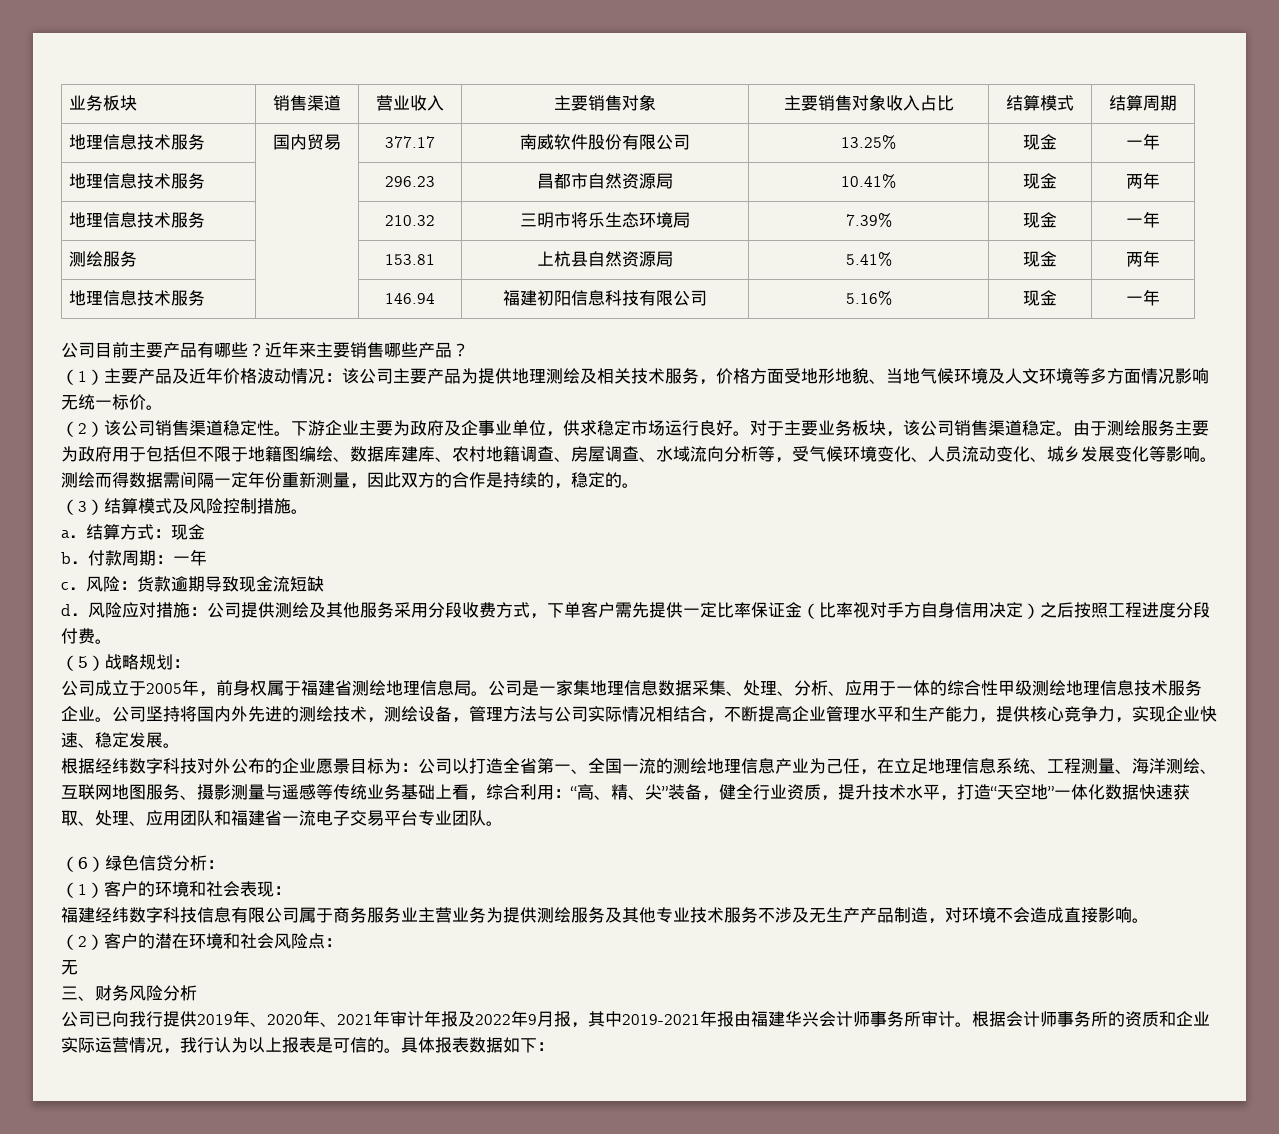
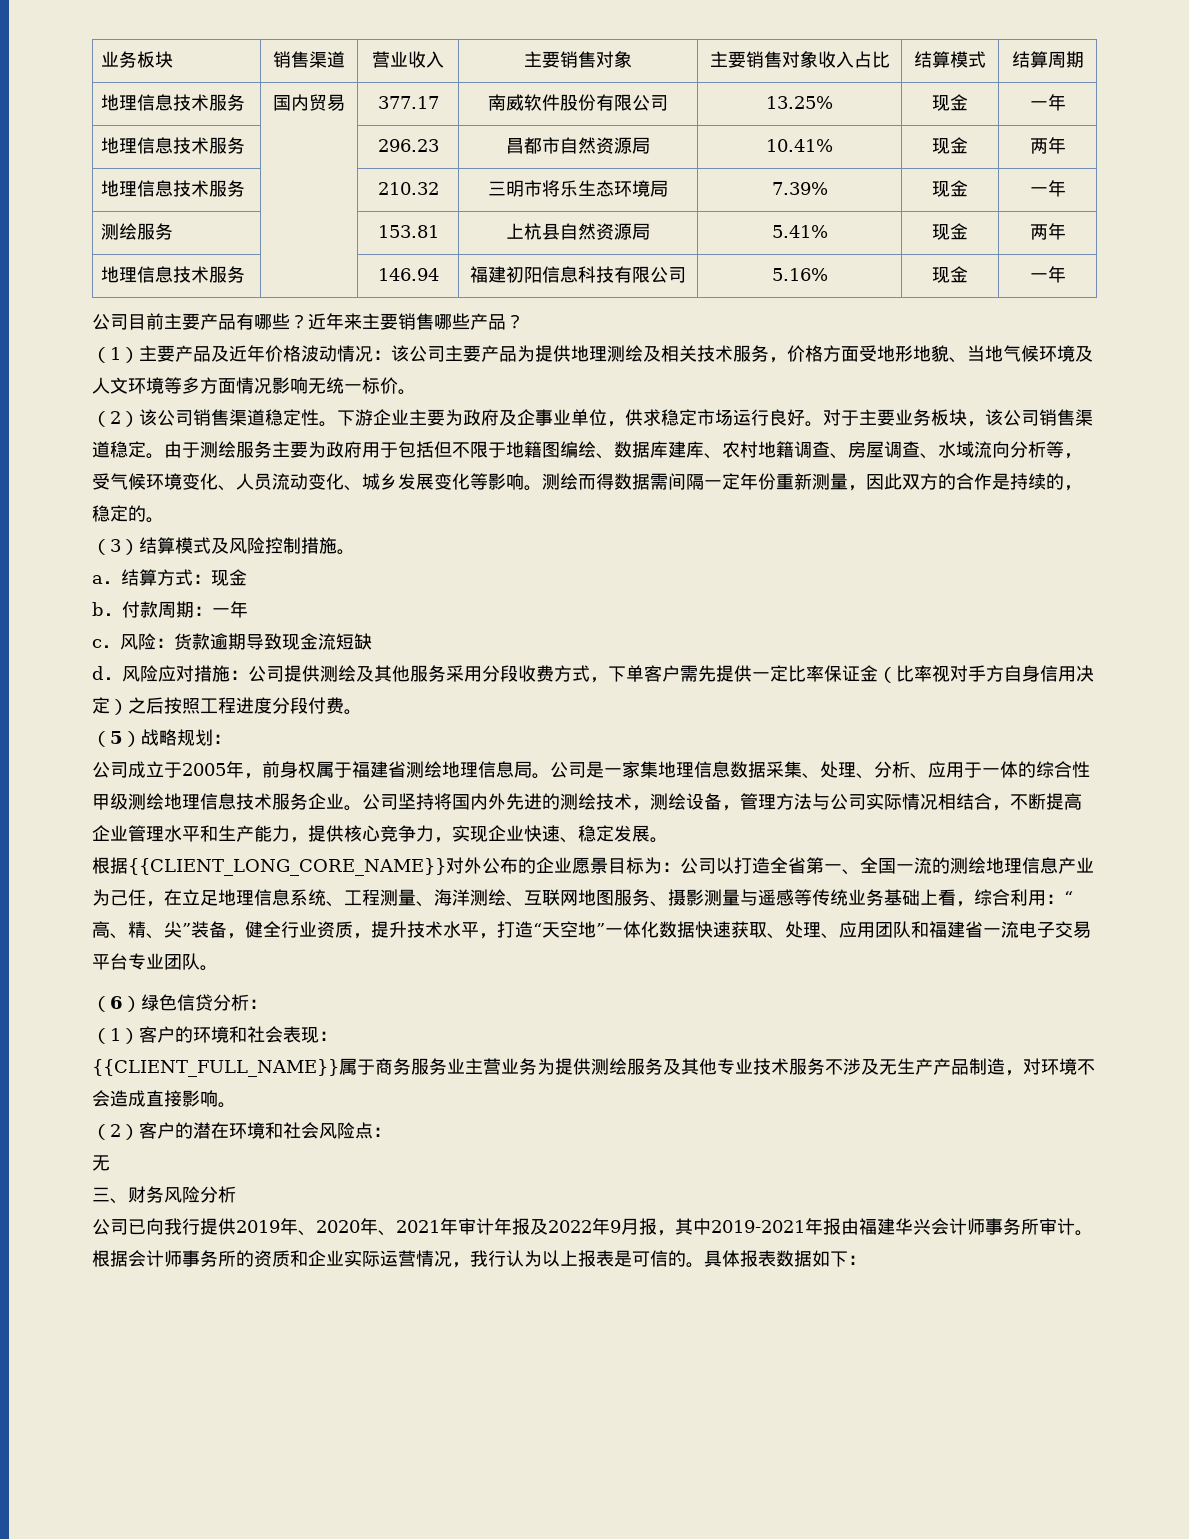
- 根据经纬数字科技对外公布的企业愿景目标为：
+ 根据{{CLIENT_LONG_CORE_NAME}}对外公布的企业愿景目标为：
- 福建经纬数字科技信息有限公司属于商务服务业主营业务为提供测绘服务及其他专业技术服务不涉及无生产产品制造，对环境不会造成直接影响。
+ {{CLIENT_FULL_NAME}}属于商务服务业主营业务为提供测绘服务及其他专业技术服务不涉及无生产产品制造，对环境不会造成直接影响。

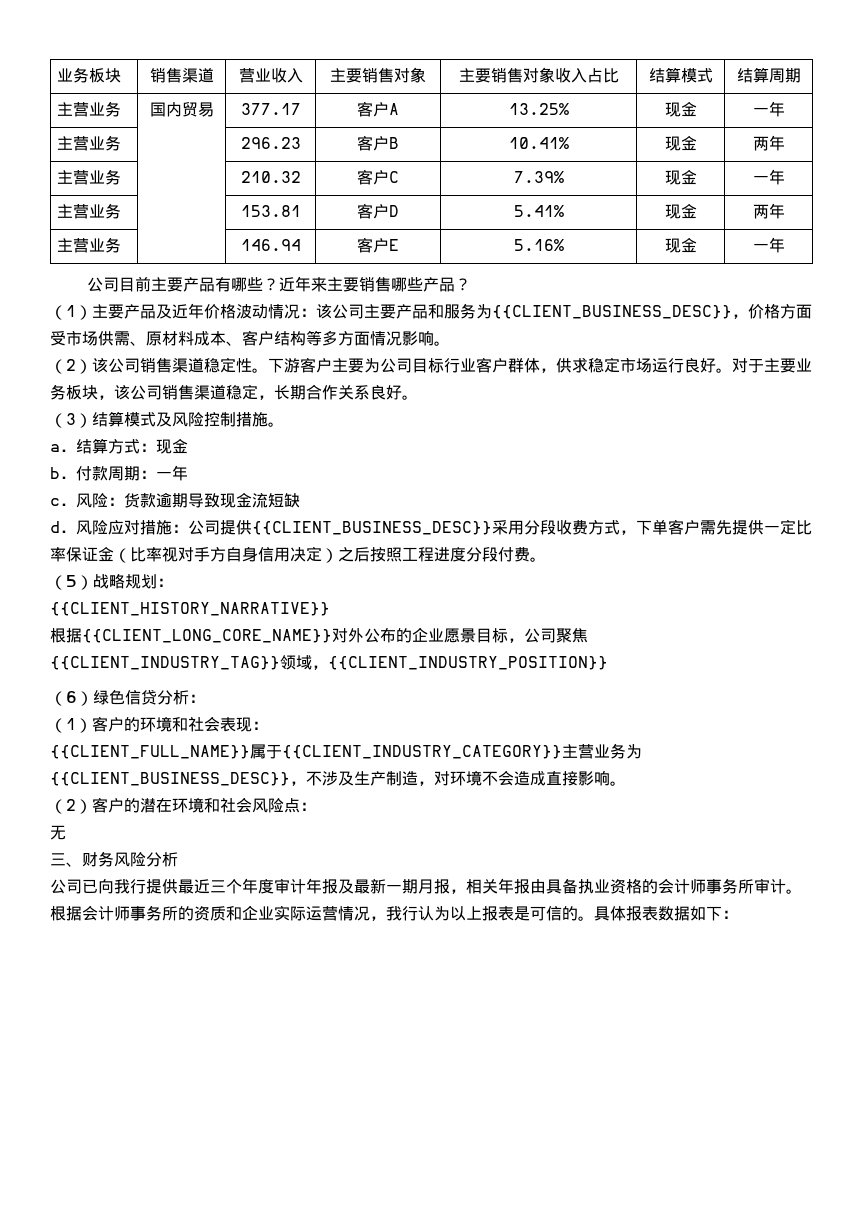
- 地理信息技术服务 | 国内贸易 | 377.17 | 南威软件股份有限公司 | 13.25% | 现金 | 一年
- 地理信息技术服务 | | 296.23 | 昌都市自然资源局 | 10.41% | 现金 | 两年
- 地理信息技术服务 | | 210.32 | 三明市将乐生态环境局 | 7.39% | 现金 | 一年
+ 主营业务 | 国内贸易 | 377.17 | 客户A | 13.25% | 现金 | 一年
+ 主营业务 | | 296.23 | 客户B | 10.41% | 现金 | 两年
+ 主营业务 | | 210.32 | 客户C | 7.39% | 现金 | 一年
- 测绘服务 | | 153.81 | 上杭县自然资源局 | 5.41% | 现金 | 两年
+ 主营业务 | | 153.81 | 客户D | 5.41% | 现金 | 两年
- 地理信息技术服务 | | 146.94 | 福建初阳信息科技有限公司 | 5.16% | 现金 | 一年
+ 主营业务 | | 146.94 | 客户E | 5.16% | 现金 | 一年
- （1）主要产品及近年价格波动情况：该公司主要产品为提供地理测绘及相关技术服务，价格方面受地形地貌、当地气候环境及人文环境等多方面情况影响无统一标价。
+ （1）主要产品及近年价格波动情况：该公司主要产品和服务为{{CLIENT_BUSINESS_DESC}}，价格方面受市场供需、原材料成本、客户结构等多方面情况影响。
- 下游企业主要为政府及企事业单位，供求稳定市场运行良好。
+ 下游客户主要为公司目标行业客户群体，供求稳定市场运行良好。
- 对于主要业务板块，该公司销售渠道稳定。由于测绘服务主要为政府用于包括但不限于地籍图编绘、数据库建库、农村地籍调查、房屋调查、水域流向分析等，受气候环境变化、人员流动变化、城乡发展变化等影响。测绘而得数据需间隔一定年份重新测量，因此双方的合作是持续的，稳定的。
+ 对于主要业务板块，该公司销售渠道稳定，长期合作关系良好。
- d．风险应对措施：公司提供测绘及其他服务采用分段收费方式，下单客户需先提供一定比率保证金（比率视对手方自身信用决定）之后按照工程进度分段付费。
+ d．风险应对措施：公司提供{{CLIENT_BUSINESS_DESC}}采用分段收费方式，下单客户需先提供一定比率保证金（比率视对手方自身信用决定）之后按照工程进度分段付费。
- 公司成立于2005年，前身权属于福建省测绘地理信息局。公司是一家集地理信息数据采集、处理、分析、应用于一体的综合性甲级测绘地理信息技术服务企业。公司坚持将国内外先进的测绘技术，测绘设备，管理方法与公司实际情况相结合，不断提高企业管理水平和生产能力，提供核心竞争力，实现企业快速、稳定发展。
+ {{CLIENT_HISTORY_NARRATIVE}}
- 根据{{CLIENT_LONG_CORE_NAME}}对外公布的企业愿景目标为：公司以打造全省第一、全国一流的测绘地理信息产业为己任，在立足地理信息系统、工程测量、海洋测绘、互联网地图服务、摄影测量与遥感等传统业务基础上看，综合利用：“高、精、尖”装备，健全行业资质，提升技术水平，打造“天空地”一体化数据快速获取、处理、应用团队和福建省一流电子交易平台专业团队。
+ 根据{{CLIENT_LONG_CORE_NAME}}对外公布的企业愿景目标，公司聚焦{{CLIENT_INDUSTRY_TAG}}领域，{{CLIENT_INDUSTRY_POSITION}}
- {{CLIENT_FULL_NAME}}属于商务服务业主营业务为提供测绘服务及其他专业技术服务不涉及无生产产品制造，对环境不会造成直接影响。
+ {{CLIENT_FULL_NAME}}属于{{CLIENT_INDUSTRY_CATEGORY}}主营业务为{{CLIENT_BUSINESS_DESC}}，不涉及生产制造，对环境不会造成直接影响。
- 公司已向我行提供2019年、2020年、2021年审计年报及2022年9月报，其中2019-2021年报由福建华兴会计师事务所审计。
+ 公司已向我行提供最近三个年度审计年报及最新一期月报，相关年报由具备执业资格的会计师事务所审计。

